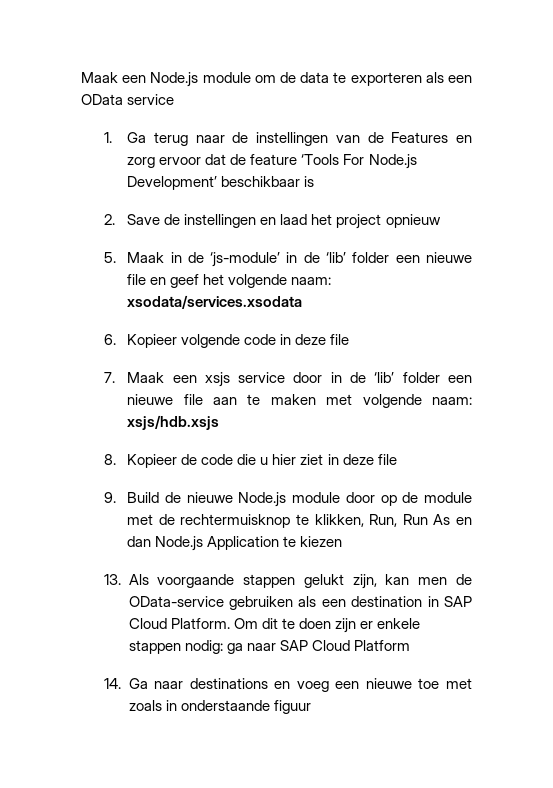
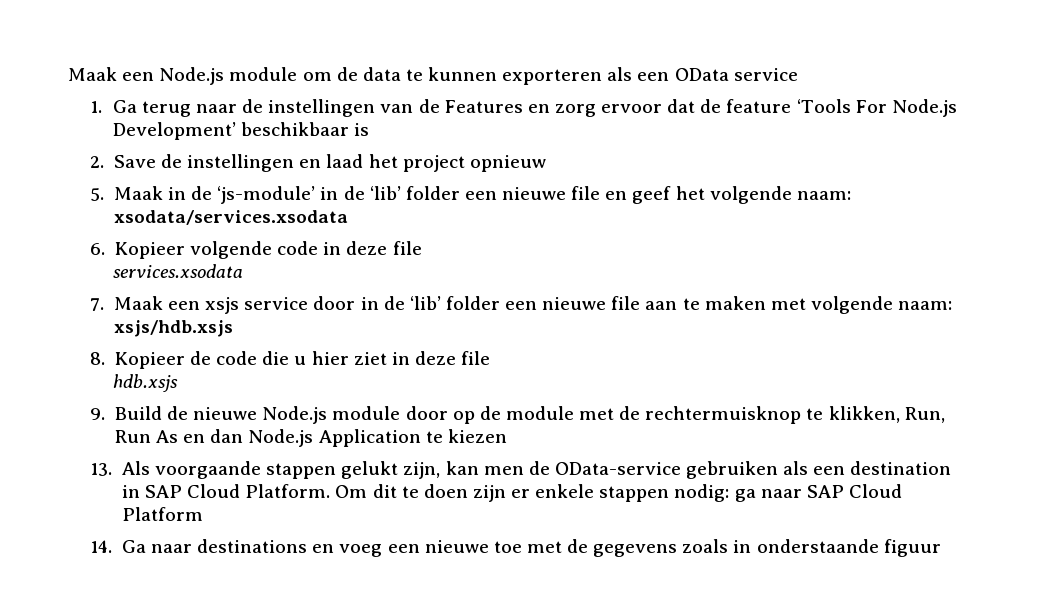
- Maak een Node.js module om de data te exporteren als een OData service
+ Maak een Node.js module om de data te kunnen exporteren als een OData service
+ services.xsodata
+ hdb.xsjs
- 14. Ga naar destinations en voeg een nieuwe toe met zoals in onderstaande figuur
+ 14. Ga naar destinations en voeg een nieuwe toe met de gegevens zoals in onderstaande figuur

